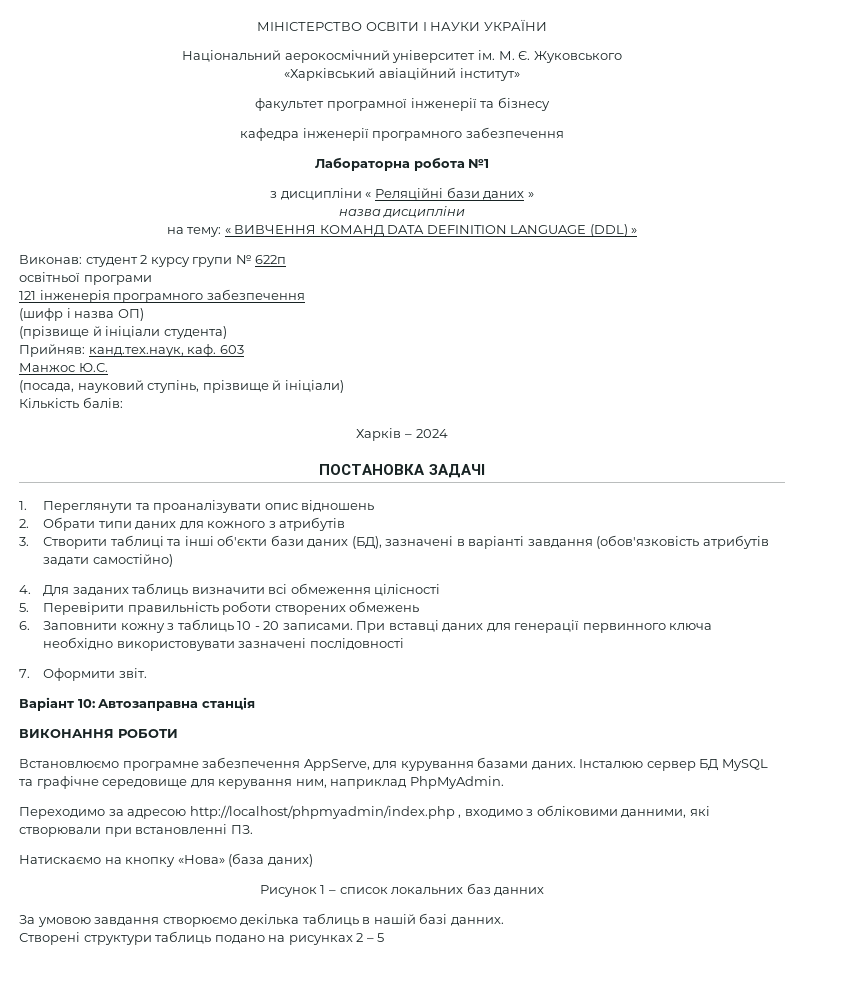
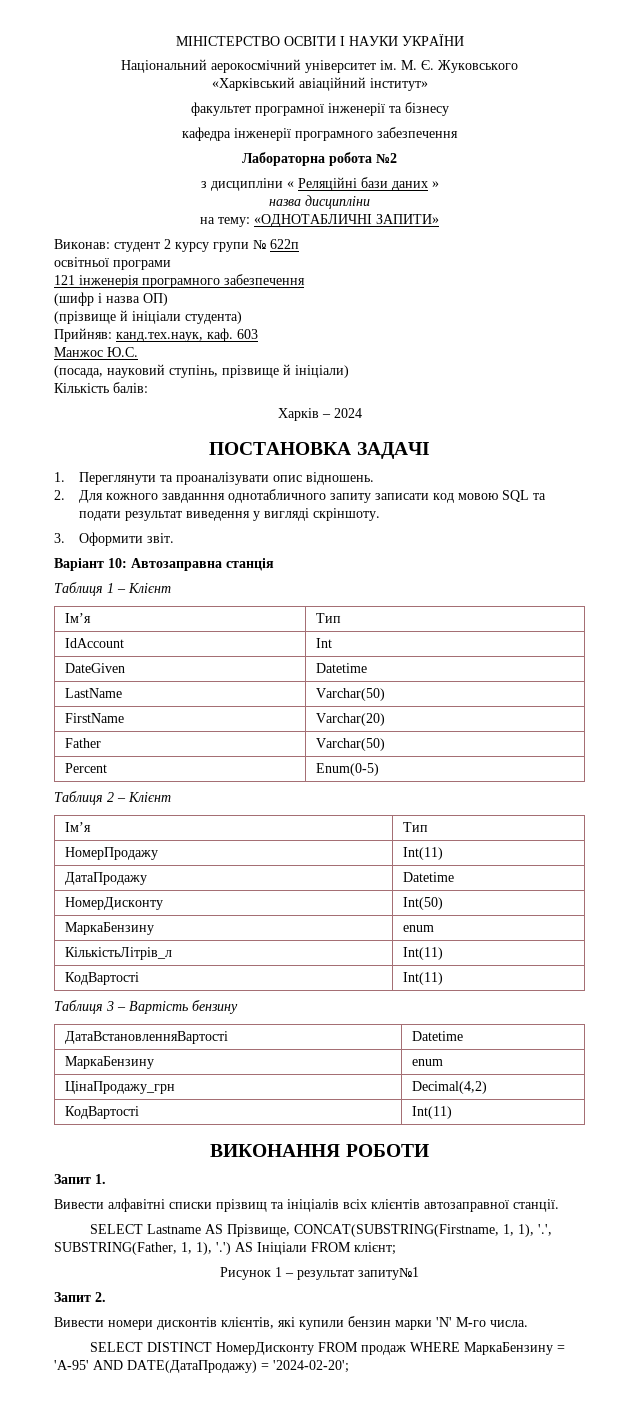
- Лабораторна робота №1
+ Лабораторна робота №2
- на тему: « ВИВЧЕННЯ КОМАНД DATA DEFINITION LANGUAGE (DDL) »
+ на тему: «ОДНОТАБЛИЧНІ ЗАПИТИ»
- 1. Переглянути та проаналізувати опис відношень
- 2. Обрати типи даних для кожного з атрибутів
- 3. Створити таблиці та інші об'єкти бази даних (БД), зазначені в варіанті завдання (обов'язковість атрибутів задати самостійно)
- 4. Для заданих таблиць визначити всі обмеження цілісності
- 5. Перевірити правильність роботи створених обмежень
- 6. Заповнити кожну з таблиць 10 - 20 записами. При вставці даних для генерації первинного ключа необхідно використовувати зазначені послідовності
- 7. Оформити звіт.
+ 1. Переглянути та проаналізувати опис відношень.
+ 2. Для кожного завданння однотабличного запиту записати код мовою SQL та подати результат виведення у вигляді скріншоту.
+ 3. Оформити звіт.
+ Таблиця 1 – Клієнт
+ Імʼя | Тип
+ IdAccount | Int
+ DateGiven | Datetime
+ LastName | Varchar(50)
+ FirstName | Varchar(20)
+ Father | Varchar(50)
+ Percent | Enum(0-5)
+ Таблиця 2 – Клієнт
+ Імʼя | Тип
+ НомерПродажу | Int(11)
+ ДатаПродажу | Datetime
+ НомерДисконту | Int(50)
+ МаркаБензину | enum
+ КількістьЛітрів_л | Int(11)
+ КодВартості | Int(11)
+ Таблиця 3 – Вартість бензину
+ ДатаВстановленняВартості | Datetime
+ МаркаБензину | enum
+ ЦінаПродажу_грн | Decimal(4,2)
+ КодВартості | Int(11)
  ВИКОНАННЯ РОБОТИ
- Встановлюємо програмне забезпечення AppServe, для курування базами даних. Інсталюю сервер БД MySQL та графічне середовище для керування ним, наприклад PhpMyAdmin.
- Переходимо за адресою http://localhost/phpmyadmin/index.php , входимо з обліковими данними, які створювали при встановленні ПЗ.
- Натискаємо на кнопку «Нова» (база даних)
- Рисунок 1 – список локальних баз данних
- За умовою завдання створюємо декілька таблиць в нашій базі данних.
- Створені структури таблиць подано на рисунках 2 – 5
+ Запит 1.
+ Вивести алфавітні списки прізвищ та ініціалів всіх клієнтів автозаправної станції.
+ SELECT Lastname AS Прізвище, CONCAT(SUBSTRING(Firstname, 1, 1), '.', SUBSTRING(Father, 1, 1), '.') AS Ініціали FROM клієнт;
+ Рисунок 1 – результат запиту№1
+ Запит 2.
+ Вивести номери дисконтів клієнтів, які купили бензин марки 'N' M-го числа.
+ SELECT DISTINCT НомерДисконту FROM продаж WHERE МаркаБензину = 'A-95' AND DATE(ДатаПродажу) = '2024-02-20';

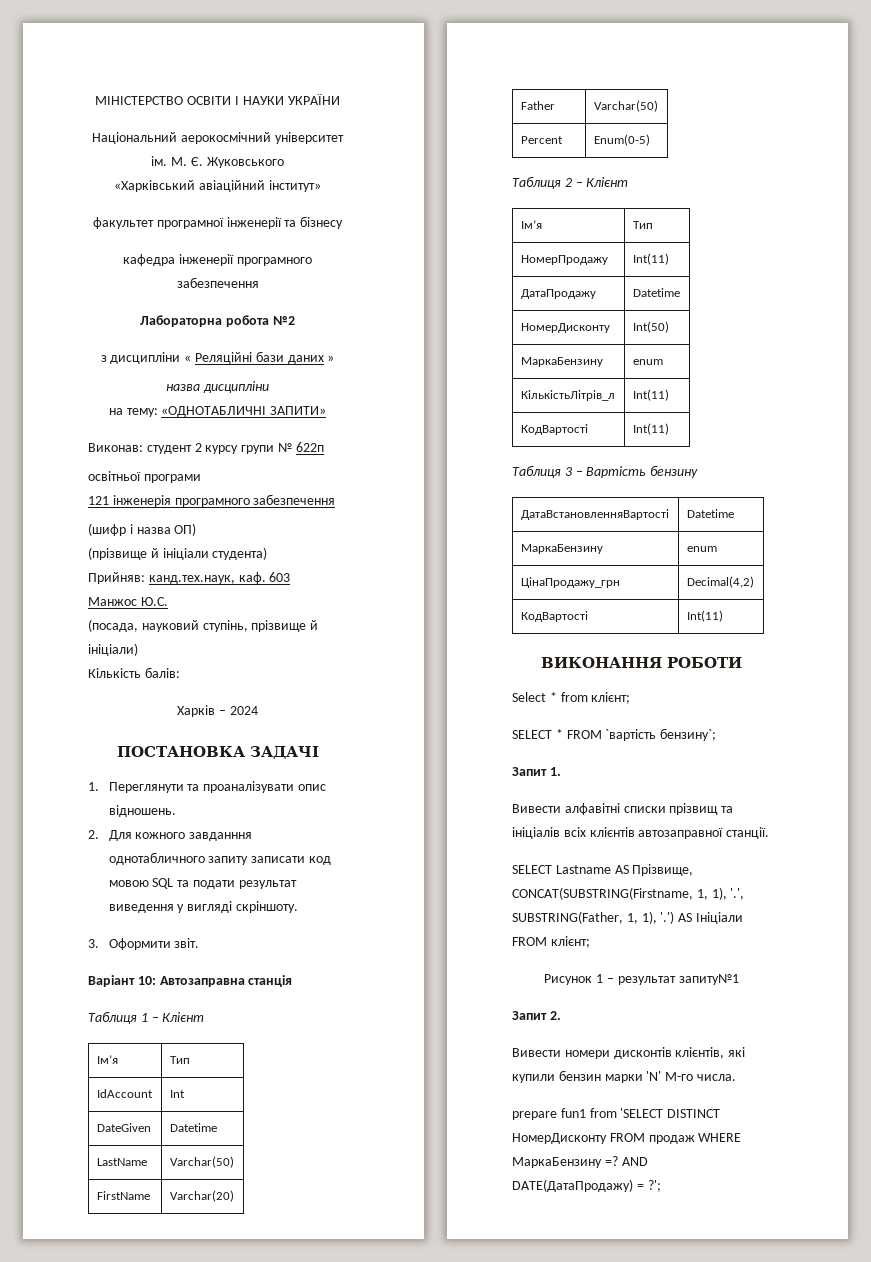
+ Select * from клієнт;
+ SELECT * FROM `вартість бензину`;
- SELECT DISTINCT НомерДисконту FROM продаж WHERE МаркаБензину = 'A-95' AND DATE(ДатаПродажу) = '2024-02-20';
+ prepare fun1 from 'SELECT DISTINCT НомерДисконту FROM продаж WHERE МаркаБензину =? AND DATE(ДатаПродажу) = ?';

